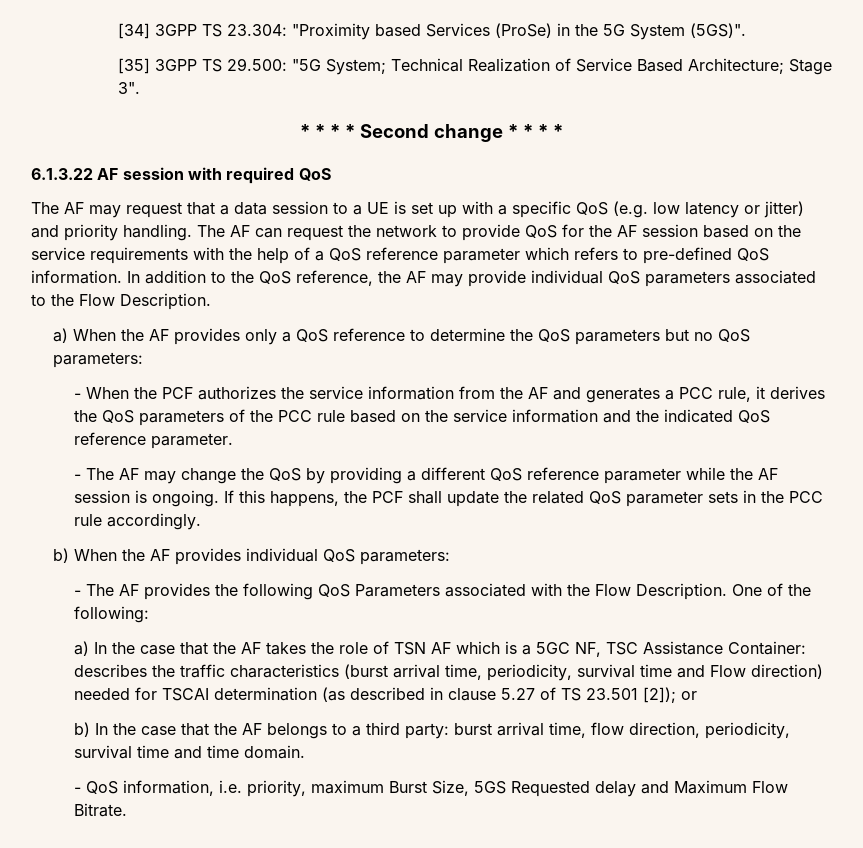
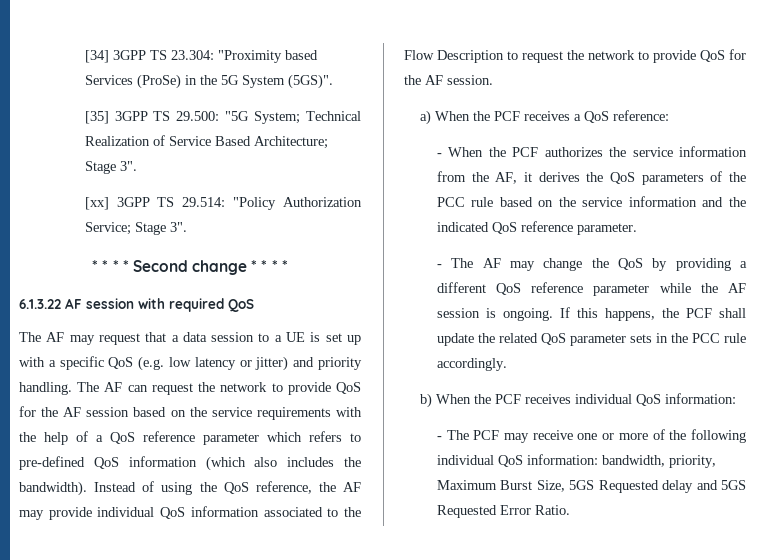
+ [xx] 3GPP TS 29.514: "Policy Authorization Service; Stage 3".
- The AF can request the network to provide QoS for the AF session based on the service requirements with the help of a QoS reference parameter which refers to pre-defined QoS information. In addition to the QoS reference, the AF may provide individual QoS parameters associated to the Flow Description.
- a) When the AF provides only a QoS reference to determine the QoS parameters but no QoS parameters:
+ The AF can request the network to provide QoS for the AF session based on the service requirements with the help of a QoS reference parameter which refers to pre-defined QoS information (which also includes the bandwidth). Instead of using the QoS reference, the AF may provide individual QoS information associated to the Flow Description to request the network to provide QoS for the AF session.
+ a) When the PCF receives a QoS reference:
- - When the PCF authorizes the service information from the AF and generates a PCC rule, it derives the QoS parameters of the PCC rule based on the service information and the indicated QoS reference parameter.
+ - When the PCF authorizes the service information from the AF, it derives the QoS parameters of the PCC rule based on the service information and the indicated QoS reference parameter.
- b) When the AF provides individual QoS parameters:
- - The AF provides the following QoS Parameters associated with the Flow Description. One of the following:
- a) In the case that the AF takes the role of TSN AF which is a 5GC NF, TSC Assistance Container: describes the traffic characteristics (burst arrival time, periodicity, survival time and Flow direction) needed for TSCAI determination (as described in clause 5.27 of TS 23.501 [2]); or
- b) In the case that the AF belongs to a third party: burst arrival time, flow direction, periodicity, survival time and time domain.
- - QoS information, i.e. priority, maximum Burst Size, 5GS Requested delay and Maximum Flow Bitrate.
+ b) When the PCF receives individual QoS information:
+ - The PCF may receive one or more of the following individual QoS information: bandwidth, priority, Maximum Burst Size, 5GS Requested delay and 5GS Requested Error Ratio.

